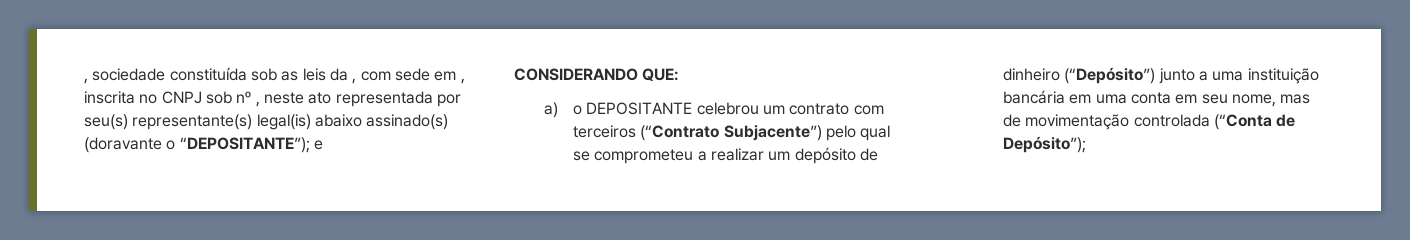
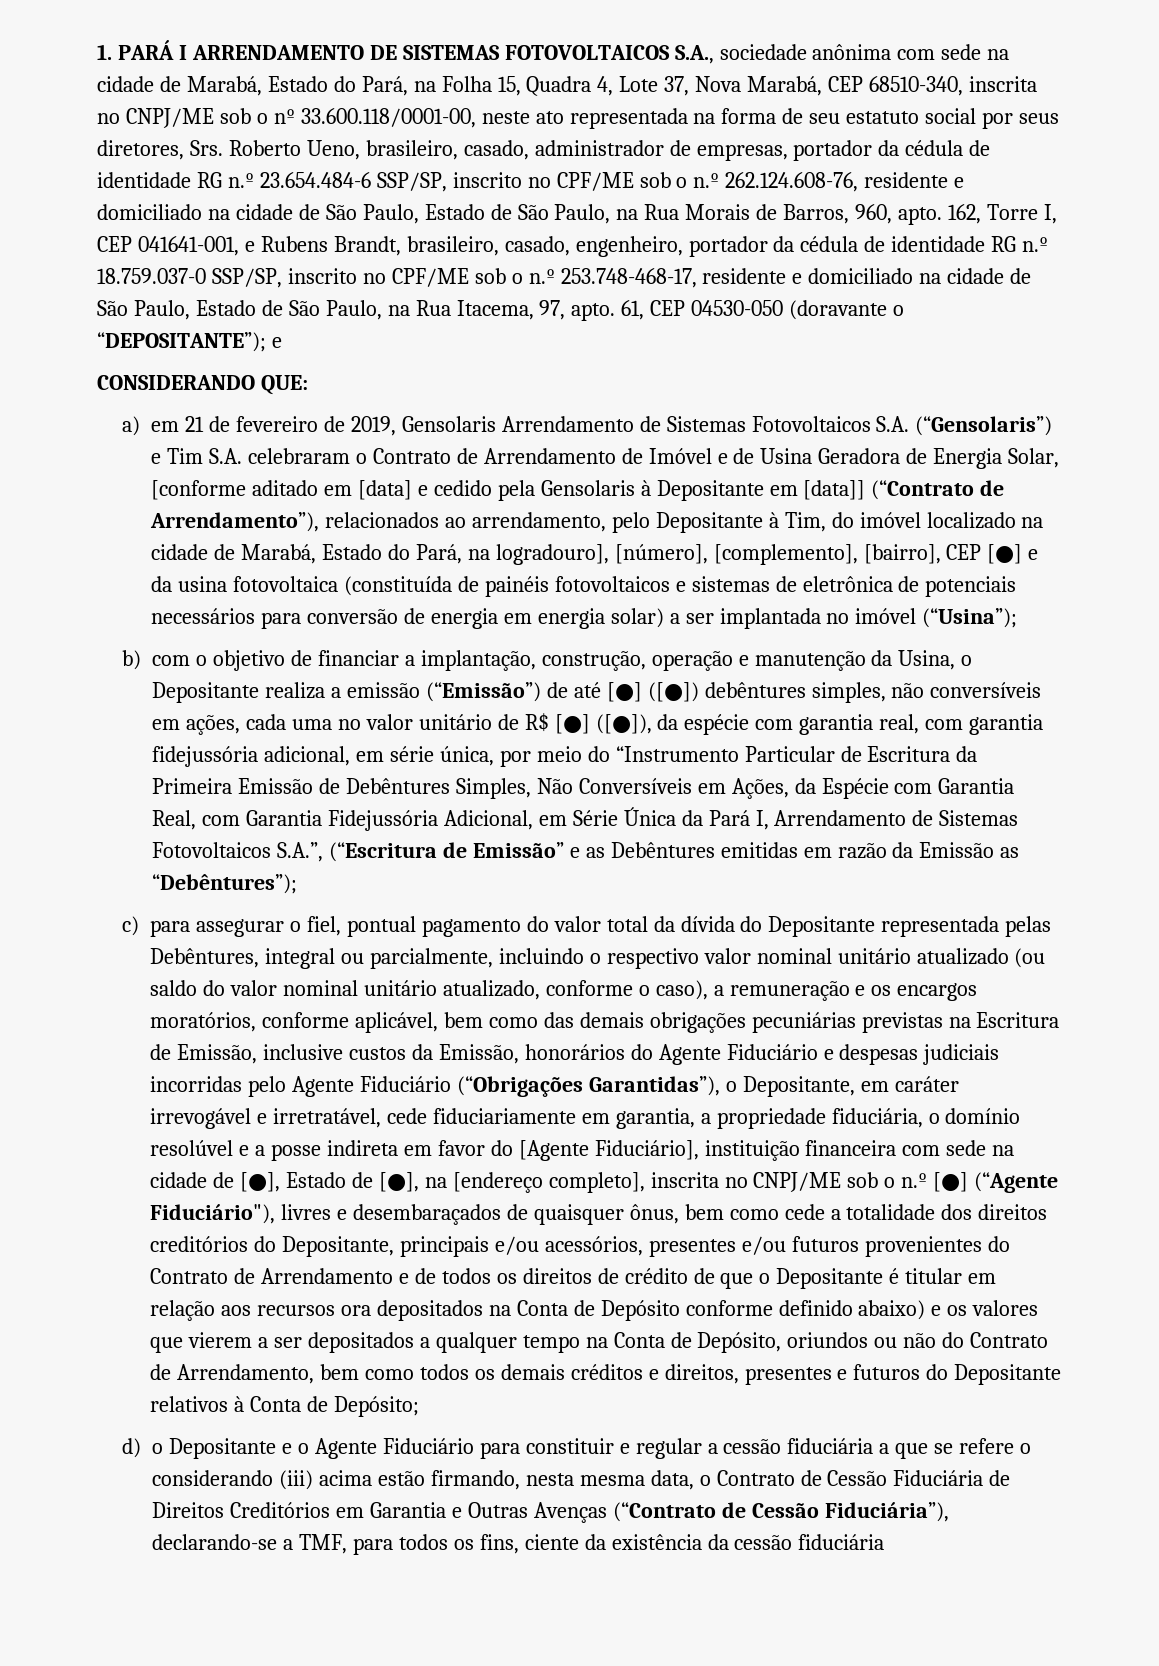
- , sociedade constituída sob as leis da , com sede em , inscrita no CNPJ sob nº , neste ato representada por seu(s) representante(s) legal(is) abaixo assinado(s) (doravante o “DEPOSITANTE”); e
+ 1. PARÁ I ARRENDAMENTO DE SISTEMAS FOTOVOLTAICOS S.A., sociedade anônima com sede na cidade de Marabá, Estado do Pará, na Folha 15, Quadra 4, Lote 37, Nova Marabá, CEP 68510-340, inscrita no CNPJ/ME sob o nº 33.600.118/0001-00, neste ato representada na forma de seu estatuto social por seus diretores, Srs. Roberto Ueno, brasileiro, casado, administrador de empresas, portador da cédula de identidade RG n.º 23.654.484-6 SSP/SP, inscrito no CPF/ME sob o n.º 262.124.608-76, residente e domiciliado na cidade de São Paulo, Estado de São Paulo, na Rua Morais de Barros, 960, apto. 162, Torre I, CEP 041641-001, e Rubens Brandt, brasileiro, casado, engenheiro, portador da cédula de identidade RG n.º 18.759.037-0 SSP/SP, inscrito no CPF/ME sob o n.º 253.748-468-17, residente e domiciliado na cidade de São Paulo, Estado de São Paulo, na Rua Itacema, 97, apto. 61, CEP 04530-050 (doravante o “DEPOSITANTE”); e
- a) o DEPOSITANTE celebrou um contrato com terceiros (“Contrato Subjacente”) pelo qual se comprometeu a realizar um depósito de dinheiro (“Depósito”) junto a uma instituição bancária em uma conta em seu nome, mas de movimentação controlada (“Conta de Depósito”);
+ a) em 21 de fevereiro de 2019, Gensolaris Arrendamento de Sistemas Fotovoltaicos S.A. (“Gensolaris”) e Tim S.A. celebraram o Contrato de Arrendamento de Imóvel e de Usina Geradora de Energia Solar, [conforme aditado em [data] e cedido pela Gensolaris à Depositante em [data]] (“Contrato de Arrendamento”), relacionados ao arrendamento, pelo Depositante à Tim, do imóvel localizado na cidade de Marabá, Estado do Pará, na logradouro], [número], [complemento], [bairro], CEP [●] e da usina fotovoltaica (constituída de painéis fotovoltaicos e sistemas de eletrônica de potenciais necessários para conversão de energia em energia solar) a ser implantada no imóvel (“Usina”);
+ b) com o objetivo de financiar a implantação, construção, operação e manutenção da Usina, o Depositante realiza a emissão (“Emissão”) de até [●] ([●]) debêntures simples, não conversíveis em ações, cada uma no valor unitário de R$ [●] ([●]), da espécie com garantia real, com garantia fidejussória adicional, em série única, por meio do “Instrumento Particular de Escritura da Primeira Emissão de Debêntures Simples, Não Conversíveis em Ações, da Espécie com Garantia Real, com Garantia Fidejussória Adicional, em Série Única da Pará I, Arrendamento de Sistemas Fotovoltaicos S.A.”, (“Escritura de Emissão” e as Debêntures emitidas em razão da Emissão as “Debêntures”);
+ c) para assegurar o fiel, pontual pagamento do valor total da dívida do Depositante representada pelas Debêntures, integral ou parcialmente, incluindo o respectivo valor nominal unitário atualizado (ou saldo do valor nominal unitário atualizado, conforme o caso), a remuneração e os encargos moratórios, conforme aplicável, bem como das demais obrigações pecuniárias previstas na Escritura de Emissão, inclusive custos da Emissão, honorários do Agente Fiduciário e despesas judiciais incorridas pelo Agente Fiduciário (“Obrigações Garantidas”), o Depositante, em caráter irrevogável e irretratável, cede fiduciariamente em garantia, a propriedade fiduciária, o domínio resolúvel e a posse indireta em favor do [Agente Fiduciário], instituição financeira com sede na cidade de [●], Estado de [●], na [endereço completo], inscrita no CNPJ/ME sob o n.º [●] (“Agente Fiduciário"), livres e desembaraçados de quaisquer ônus, bem como cede a totalidade dos direitos creditórios do Depositante, principais e/ou acessórios, presentes e/ou futuros provenientes do Contrato de Arrendamento e de todos os direitos de crédito de que o Depositante é titular em relação aos recursos ora depositados na Conta de Depósito conforme definido abaixo) e os valores que vierem a ser depositados a qualquer tempo na Conta de Depósito, oriundos ou não do Contrato de Arrendamento, bem como todos os demais créditos e direitos, presentes e futuros do Depositante relativos à Conta de Depósito;
+ d) o Depositante e o Agente Fiduciário para constituir e regular a cessão fiduciária a que se refere o considerando (iii) acima estão firmando, nesta mesma data, o Contrato de Cessão Fiduciária de Direitos Creditórios em Garantia e Outras Avenças (“Contrato de Cessão Fiduciária”), declarando-se a TMF, para todos os fins, ciente da existência da cessão fiduciária

